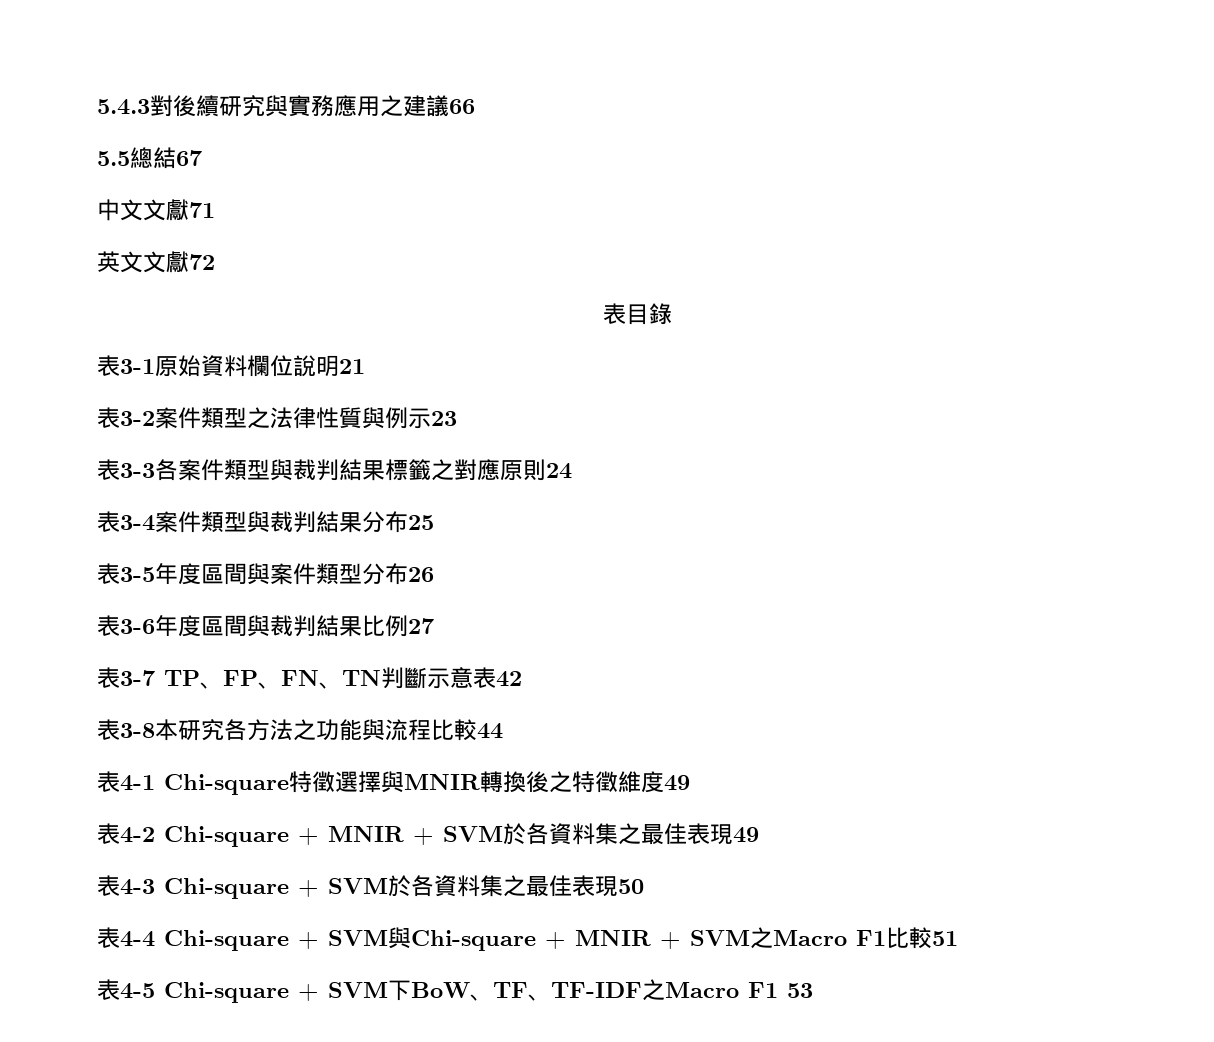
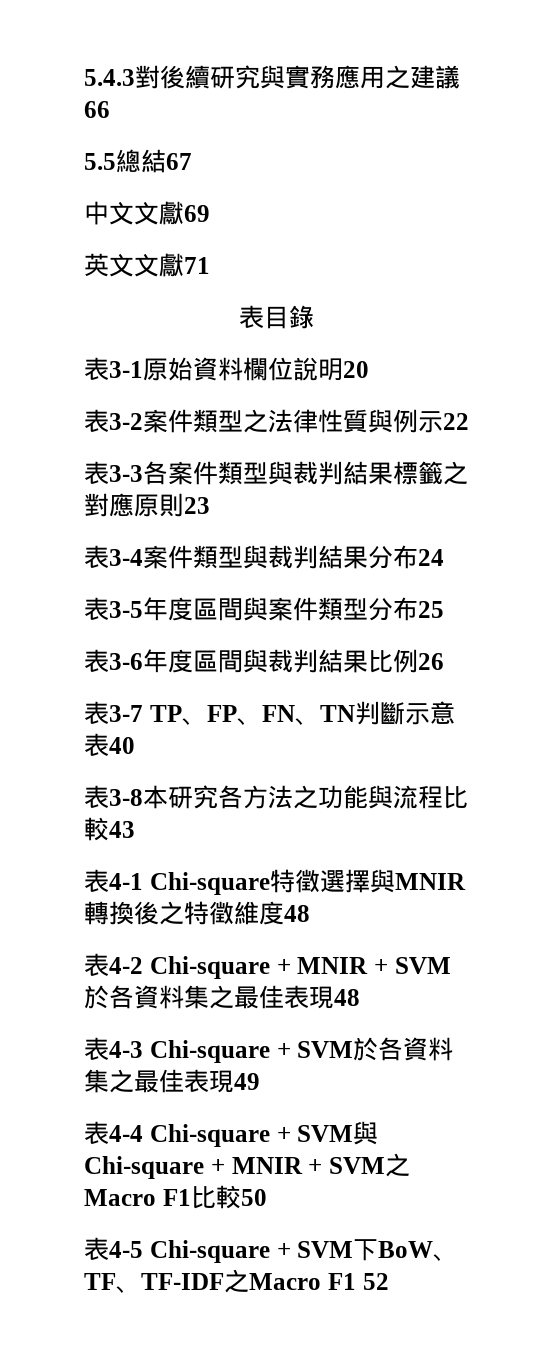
- 中文文獻71
+ 中文文獻69
- 英文文獻72
+ 英文文獻71
- 表3-1原始資料欄位說明21
+ 表3-1原始資料欄位說明20
- 表3-2案件類型之法律性質與例示23
+ 表3-2案件類型之法律性質與例示22
- 表3-3各案件類型與裁判結果標籤之對應原則24
+ 表3-3各案件類型與裁判結果標籤之對應原則23
- 表3-4案件類型與裁判結果分布25
+ 表3-4案件類型與裁判結果分布24
- 表3-5年度區間與案件類型分布26
+ 表3-5年度區間與案件類型分布25
- 表3-6年度區間與裁判結果比例27
+ 表3-6年度區間與裁判結果比例26
- 表3-7 TP、FP、FN、TN判斷示意表42
+ 表3-7 TP、FP、FN、TN判斷示意表40
- 表3-8本研究各方法之功能與流程比較44
+ 表3-8本研究各方法之功能與流程比較43
- 表4-1 Chi-square特徵選擇與MNIR轉換後之特徵維度49
+ 表4-1 Chi-square特徵選擇與MNIR轉換後之特徵維度48
- 表4-2 Chi-square + MNIR + SVM於各資料集之最佳表現49
+ 表4-2 Chi-square + MNIR + SVM於各資料集之最佳表現48
- 表4-3 Chi-square + SVM於各資料集之最佳表現50
+ 表4-3 Chi-square + SVM於各資料集之最佳表現49
- 表4-4 Chi-square + SVM與Chi-square + MNIR + SVM之Macro F1比較51
+ 表4-4 Chi-square + SVM與Chi-square + MNIR + SVM之Macro F1比較50
- 表4-5 Chi-square + SVM下BoW、TF、TF-IDF之Macro F1 53
+ 表4-5 Chi-square + SVM下BoW、TF、TF-IDF之Macro F1 52

